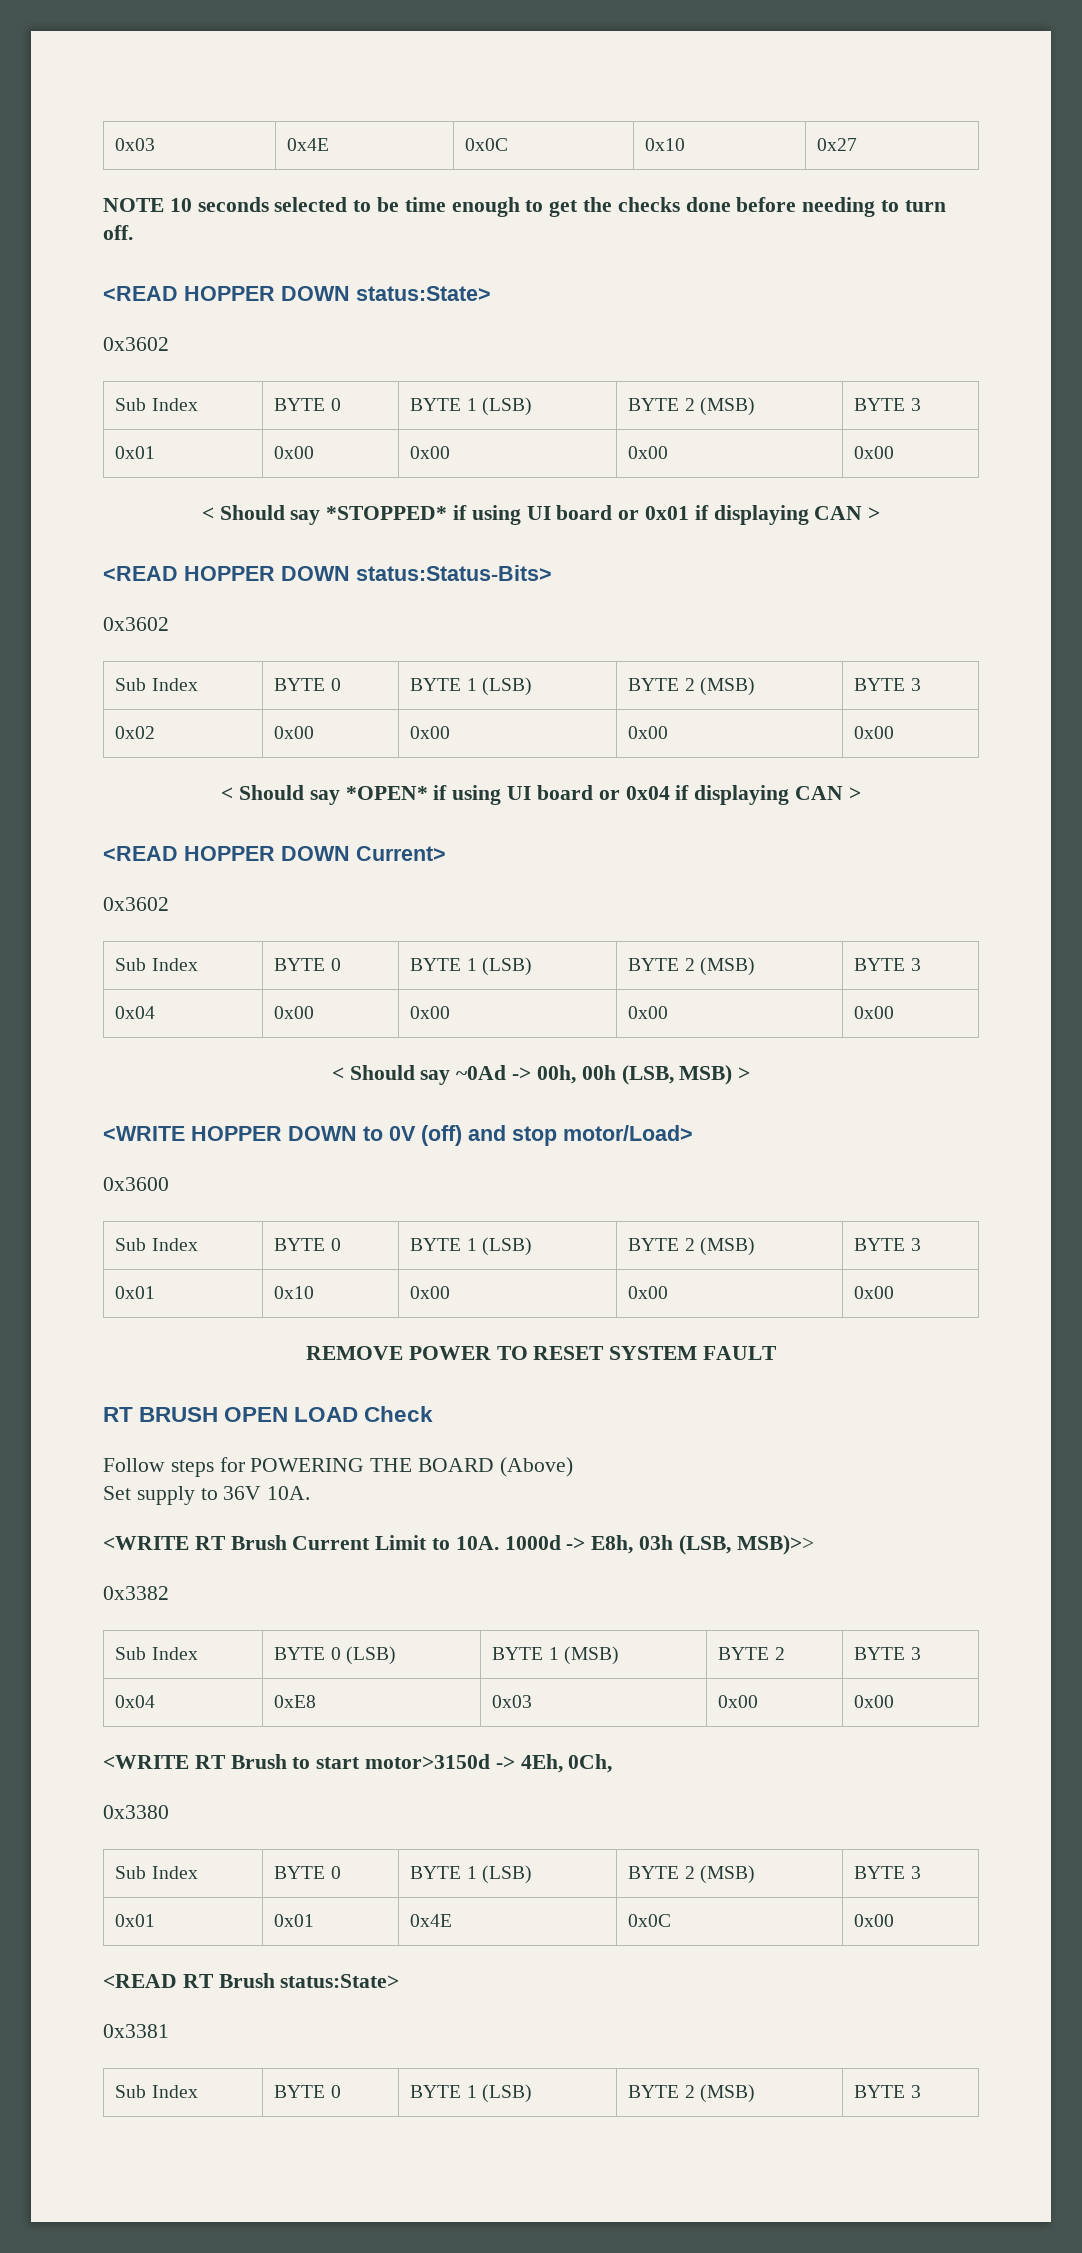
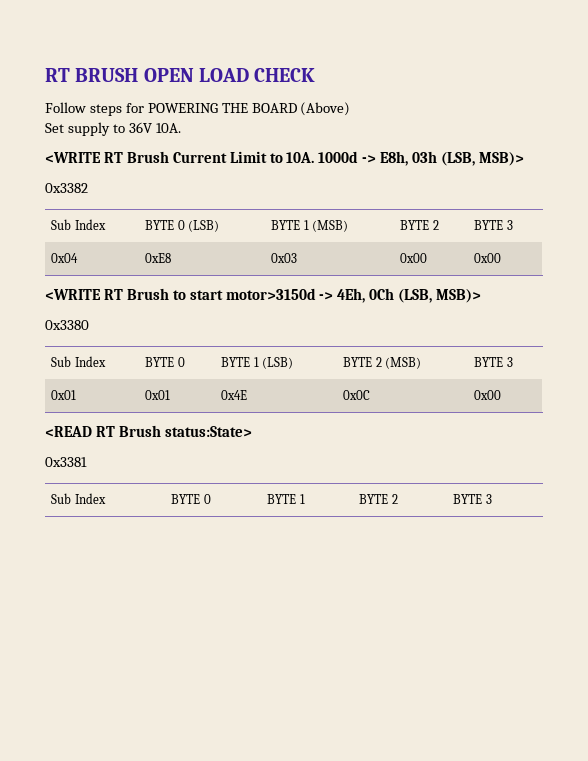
- 0x03 | 0x4E | 0x0C | 0x10 | 0x27
- NOTE 10 seconds selected to be time enough to get the checks done before needing to turn off.
- <READ HOPPER DOWN status:State>
- 0x3602
- Sub Index | BYTE 0 | BYTE 1 (LSB) | BYTE 2 (MSB) | BYTE 3
- 0x01 | 0x00 | 0x00 | 0x00 | 0x00
- < Should say *STOPPED* if using UI board or 0x01 if displaying CAN >
- <READ HOPPER DOWN status:Status-Bits>
- 0x3602
- Sub Index | BYTE 0 | BYTE 1 (LSB) | BYTE 2 (MSB) | BYTE 3
- 0x02 | 0x00 | 0x00 | 0x00 | 0x00
- < Should say *OPEN* if using UI board or 0x04 if displaying CAN >
- <READ HOPPER DOWN Current>
- 0x3602
- Sub Index | BYTE 0 | BYTE 1 (LSB) | BYTE 2 (MSB) | BYTE 3
- 0x04 | 0x00 | 0x00 | 0x00 | 0x00
- < Should say ~0Ad -> 00h, 00h (LSB, MSB) >
- <WRITE HOPPER DOWN to 0V (off) and stop motor/Load>
- 0x3600
- Sub Index | BYTE 0 | BYTE 1 (LSB) | BYTE 2 (MSB) | BYTE 3
- 0x01 | 0x10 | 0x00 | 0x00 | 0x00
- REMOVE POWER TO RESET SYSTEM FAULT
- RT BRUSH OPEN LOAD Check
+ RT BRUSH OPEN LOAD CHECK
- 1000d -> E8h, 03h (LSB, MSB)>>
+ 1000d -> E8h, 03h (LSB, MSB)>
- <WRITE RT Brush to start motor>3150d -> 4Eh, 0Ch,
+ <WRITE RT Brush to start motor>3150d -> 4Eh, 0Ch (LSB, MSB)>
  0x3381
- Sub Index | BYTE 0 | BYTE 1 (LSB) | BYTE 2 (MSB) | BYTE 3
+ Sub Index | BYTE 0 | BYTE 1 | BYTE 2 | BYTE 3

